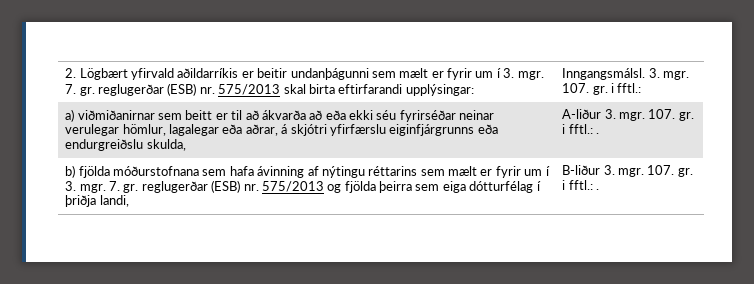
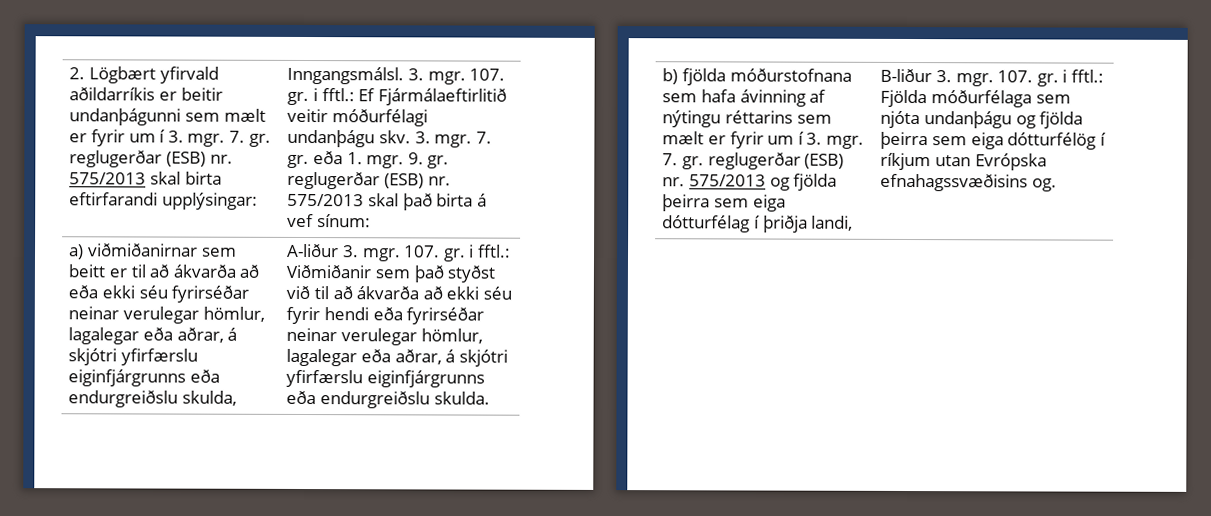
- Inngangsmálsl. 3. mgr. 107. gr. i fftl.:
+ Inngangsmálsl. 3. mgr. 107. gr. i fftl.: Ef Fjármálaeftirlitið veitir móðurfélagi undanþágu skv. 3. mgr. 7. gr. eða 1. mgr. 9. gr. reglugerðar (ESB) nr. 575/2013 skal það birta á vef sínum:
- A-liður 3. mgr. 107. gr. i fftl.: .
+ A-liður 3. mgr. 107. gr. i fftl.: Viðmiðanir sem það styðst við til að ákvarða að ekki séu fyrir hendi eða fyrirséðar neinar verulegar hömlur, lagalegar eða aðrar, á skjótri yfirfærslu eiginfjárgrunns eða endurgreiðslu skulda.
- B-liður 3. mgr. 107. gr. i fftl.: .
+ B-liður 3. mgr. 107. gr. i fftl.: Fjölda móðurfélaga sem njóta undanþágu og fjölda þeirra sem eiga dótturfélög í ríkjum utan Evrópska efnahagssvæðisins og.

